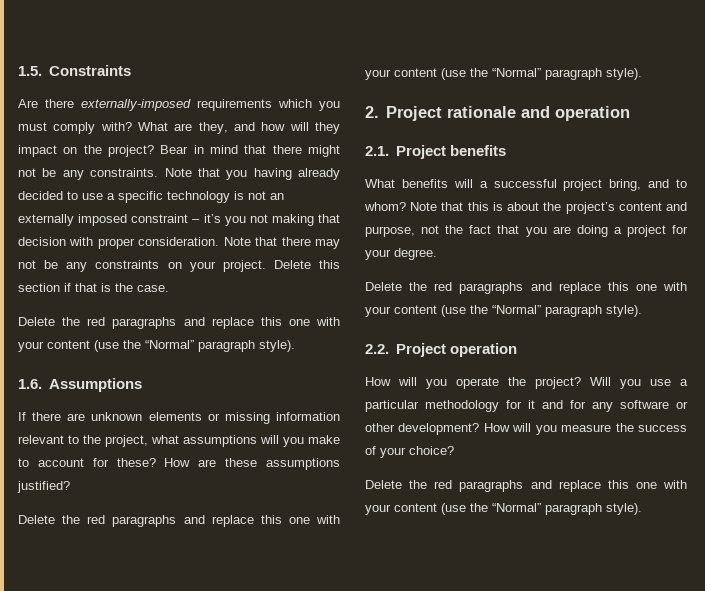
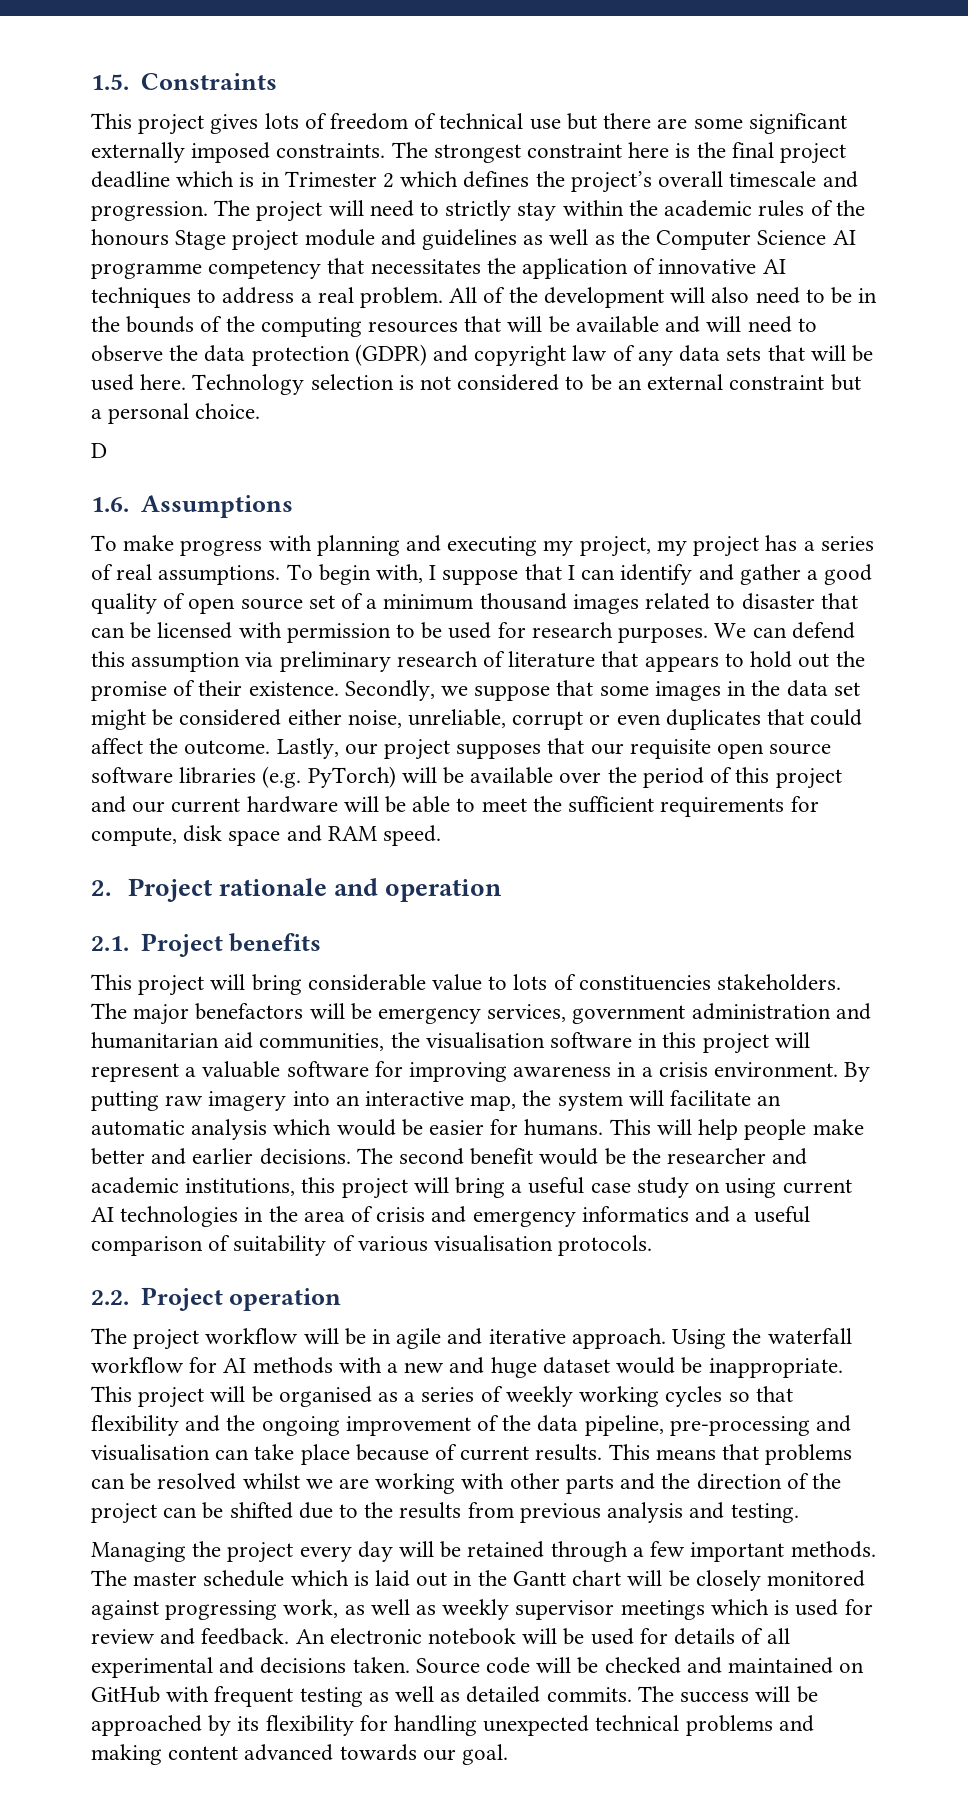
- Are there externally-imposed requirements which you must comply with? What are they, and how will they impact on the project? Bear in mind that there might not be any constraints. Note that you having already decided to use a specific technology is not an externally imposed constraint – it’s you not making that decision with proper consideration. Note that there may not be any constraints on your project. Delete this section if that is the case.
- Delete the red paragraphs and replace this one with your content (use the “Normal” paragraph style).
+ This project gives lots of freedom of technical use but there are some significant externally imposed constraints. The strongest constraint here is the final project deadline which is in Trimester 2 which defines the project’s overall timescale and progression. The project will need to strictly stay within the academic rules of the honours Stage project module and guidelines as well as the Computer Science AI programme competency that necessitates the application of innovative AI techniques to address a real problem. All of the development will also need to be in the bounds of the computing resources that will be available and will need to observe the data protection (GDPR) and copyright law of any data sets that will be used here. Technology selection is not considered to be an external constraint but a personal choice.
+ D
  1.6. Assumptions
- If there are unknown elements or missing information relevant to the project, what assumptions will you make to account for these? How are these assumptions justified?
- Delete the red paragraphs and replace this one with your content (use the “Normal” paragraph style).
+ To make progress with planning and executing my project, my project has a series of real assumptions. To begin with, I suppose that I can identify and gather a good quality of open source set of a minimum thousand images related to disaster that can be licensed with permission to be used for research purposes. We can defend this assumption via preliminary research of literature that appears to hold out the promise of their existence. Secondly, we suppose that some images in the data set might be considered either noise, unreliable, corrupt or even duplicates that could affect the outcome. Lastly, our project supposes that our requisite open source software libraries (e.g. PyTorch) will be available over the period of this project and our current hardware will be able to meet the sufficient requirements for compute, disk space and RAM speed.
- What benefits will a successful project bring, and to whom? Note that this is about the project’s content and purpose, not the fact that you are doing a project for your degree.
- Delete the red paragraphs and replace this one with your content (use the “Normal” paragraph style).
+ This project will bring considerable value to lots of constituencies stakeholders. The major benefactors will be emergency services, government administration and humanitarian aid communities, the visualisation software in this project will represent a valuable software for improving awareness in a crisis environment. By putting raw imagery into an interactive map, the system will facilitate an automatic analysis which would be easier for humans. This will help people make better and earlier decisions. The second benefit would be the researcher and academic institutions, this project will bring a useful case study on using current AI technologies in the area of crisis and emergency informatics and a useful comparison of suitability of various visualisation protocols.
  2.2. Project operation
- How will you operate the project? Will you use a particular methodology for it and for any software or other development? How will you measure the success of your choice?
- Delete the red paragraphs and replace this one with your content (use the “Normal” paragraph style).
+ The project workflow will be in agile and iterative approach. Using the waterfall workflow for AI methods with a new and huge dataset would be inappropriate. This project will be organised as a series of weekly working cycles so that flexibility and the ongoing improvement of the data pipeline, pre-processing and visualisation can take place because of current results. This means that problems can be resolved whilst we are working with other parts and the direction of the project can be shifted due to the results from previous analysis and testing.
+ Managing the project every day will be retained through a few important methods. The master schedule which is laid out in the Gantt chart will be closely monitored against progressing work, as well as weekly supervisor meetings which is used for review and feedback. An electronic notebook will be used for details of all experimental and decisions taken. Source code will be checked and maintained on GitHub with frequent testing as well as detailed commits. The success will be approached by its flexibility for handling unexpected technical problems and making content advanced towards our goal.

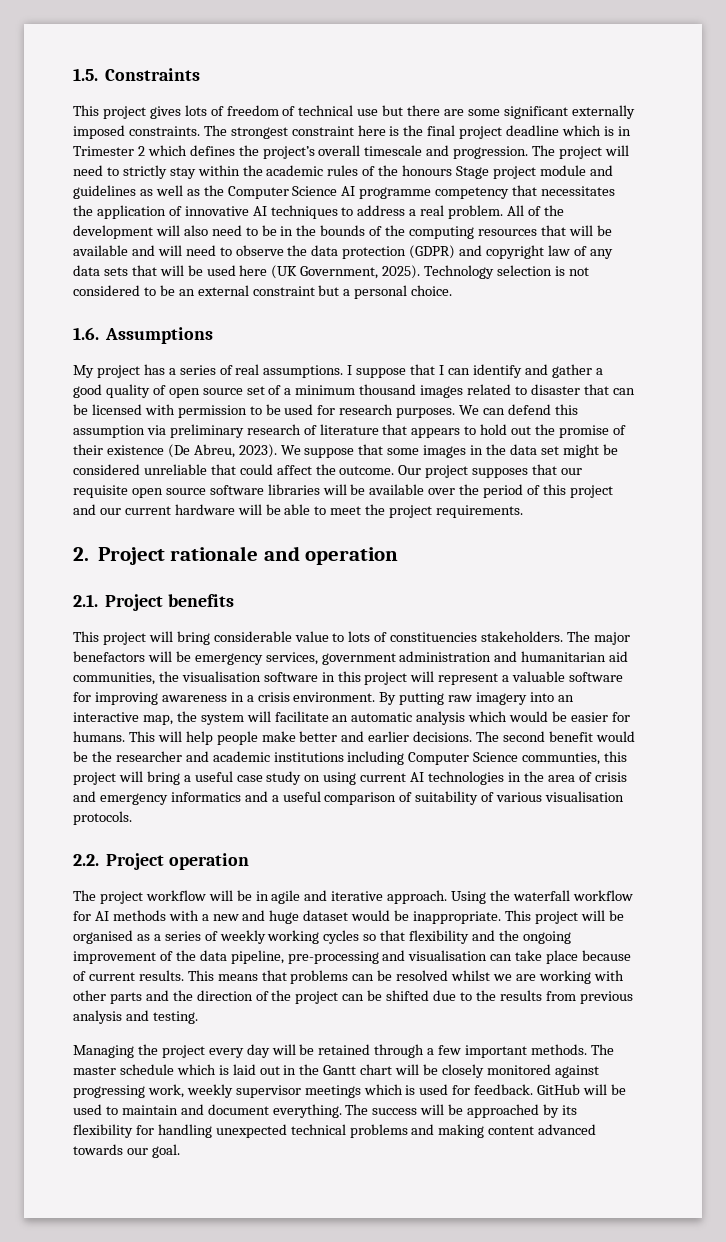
- All of the development will also need to be in the bounds of the computing resources that will be available and will need to observe the data protection (GDPR) and copyright law of any data sets that will be used here.
+ All of the development will also need to be in the bounds of the computing resources that will be available and will need to observe the data protection (GDPR) and copyright law of any data sets that will be used here (UK Government, 2025).
- D
- To make progress with planning and executing my project, my project has a series of real assumptions.
+ My project has a series of real assumptions.
- To begin with, I suppose that I can identify and gather a good quality of open source set of a minimum thousand images related to disaster that can be licensed with permission to be used for research purposes.
+ I suppose that I can identify and gather a good quality of open source set of a minimum thousand images related to disaster that can be licensed with permission to be used for research purposes.
- We can defend this assumption via preliminary research of literature that appears to hold out the promise of their existence. Secondly, we suppose that some images in the data set might be considered either noise, unreliable, corrupt or even duplicates that could affect the outcome.
+ We can defend this assumption via preliminary research of literature that appears to hold out the promise of their existence (De Abreu, 2023). We suppose that some images in the data set might be considered unreliable that could affect the outcome.
- Lastly, our project supposes that our requisite open source software libraries (e.g. PyTorch) will be available over the period of this project and our current hardware will be able to meet the sufficient requirements for compute, disk space and RAM speed.
+ Our project supposes that our requisite open source software libraries will be available over the period of this project and our current hardware will be able to meet the project requirements.
- The second benefit would be the researcher and academic institutions, this project will bring a useful case study on using current AI technologies in the area of crisis and emergency informatics and a useful comparison of suitability of various visualisation protocols.
+ The second benefit would be the researcher and academic institutions including Computer Science communties, this project will bring a useful case study on using current AI technologies in the area of crisis and emergency informatics and a useful comparison of suitability of various visualisation protocols.
- The master schedule which is laid out in the Gantt chart will be closely monitored against progressing work, as well as weekly supervisor meetings which is used for review and feedback. An electronic notebook will be used for details of all experimental and decisions taken. Source code will be checked and maintained on GitHub with frequent testing as well as detailed commits.
+ The master schedule which is laid out in the Gantt chart will be closely monitored against progressing work, weekly supervisor meetings which is used for feedback. GitHub will be used to maintain and document everything.

